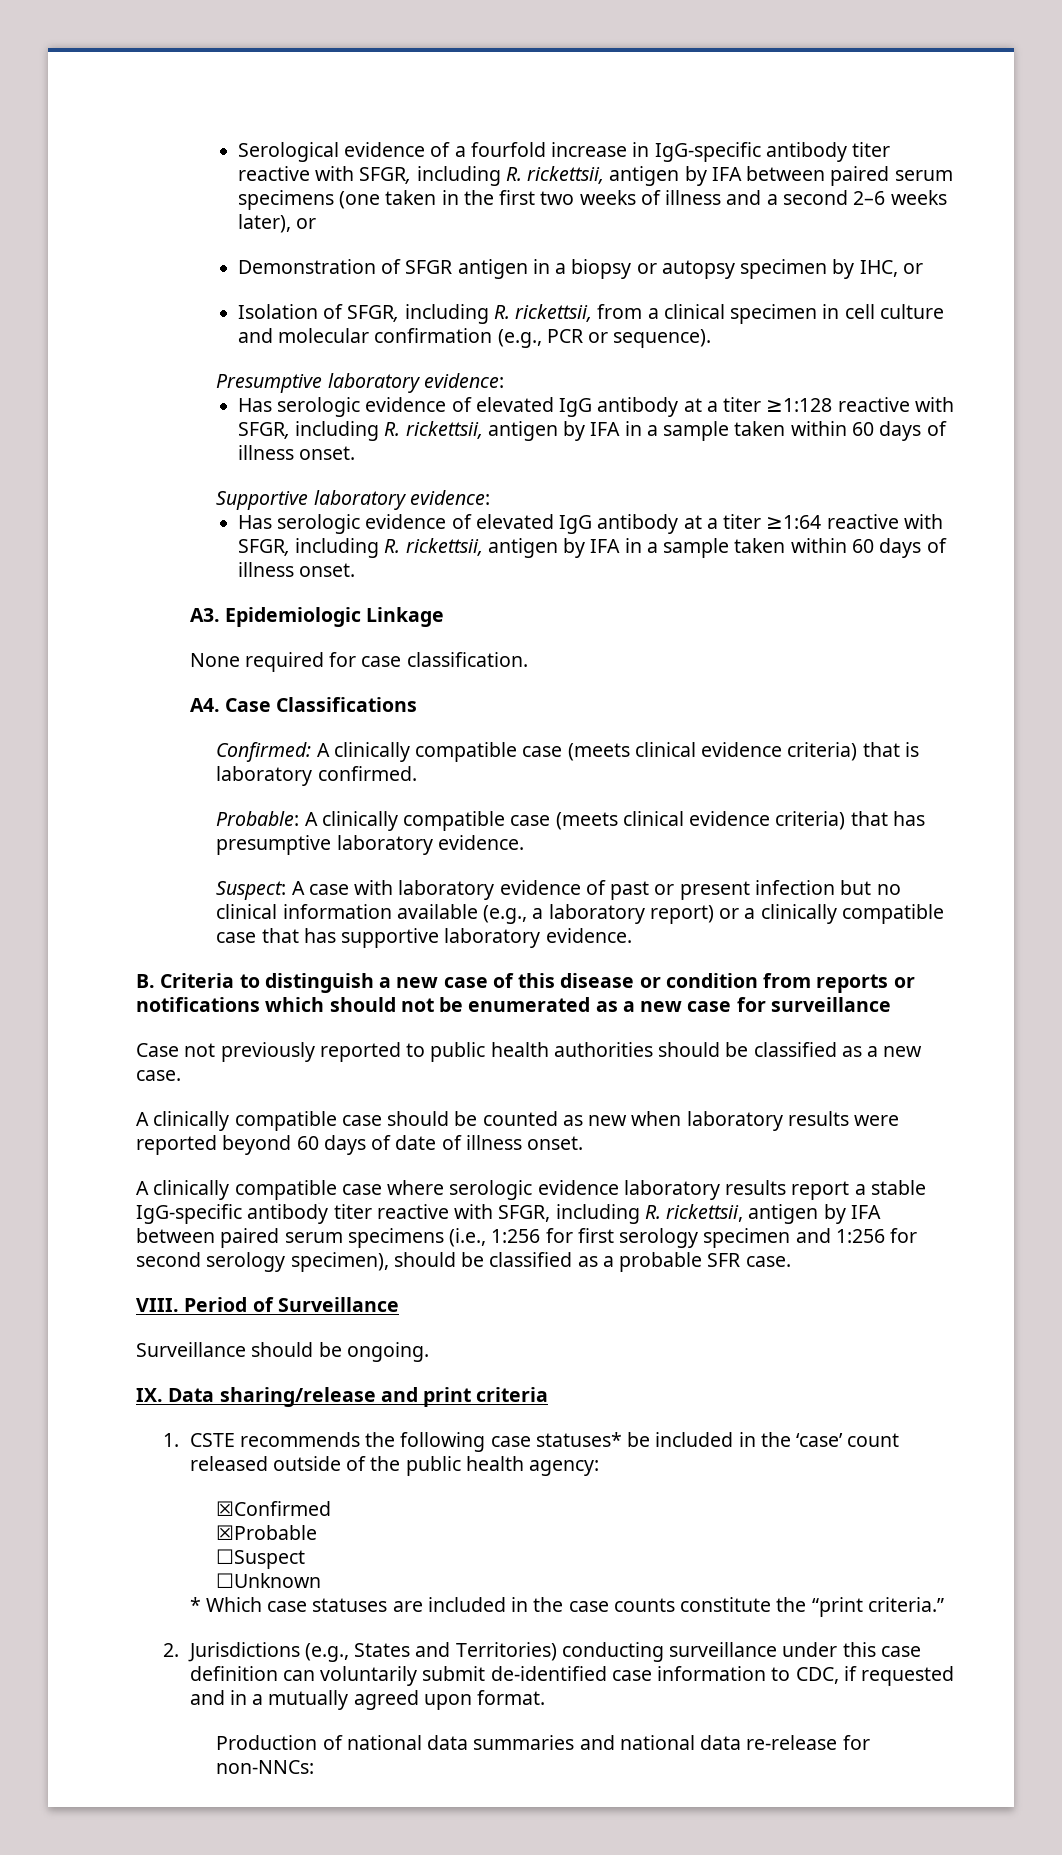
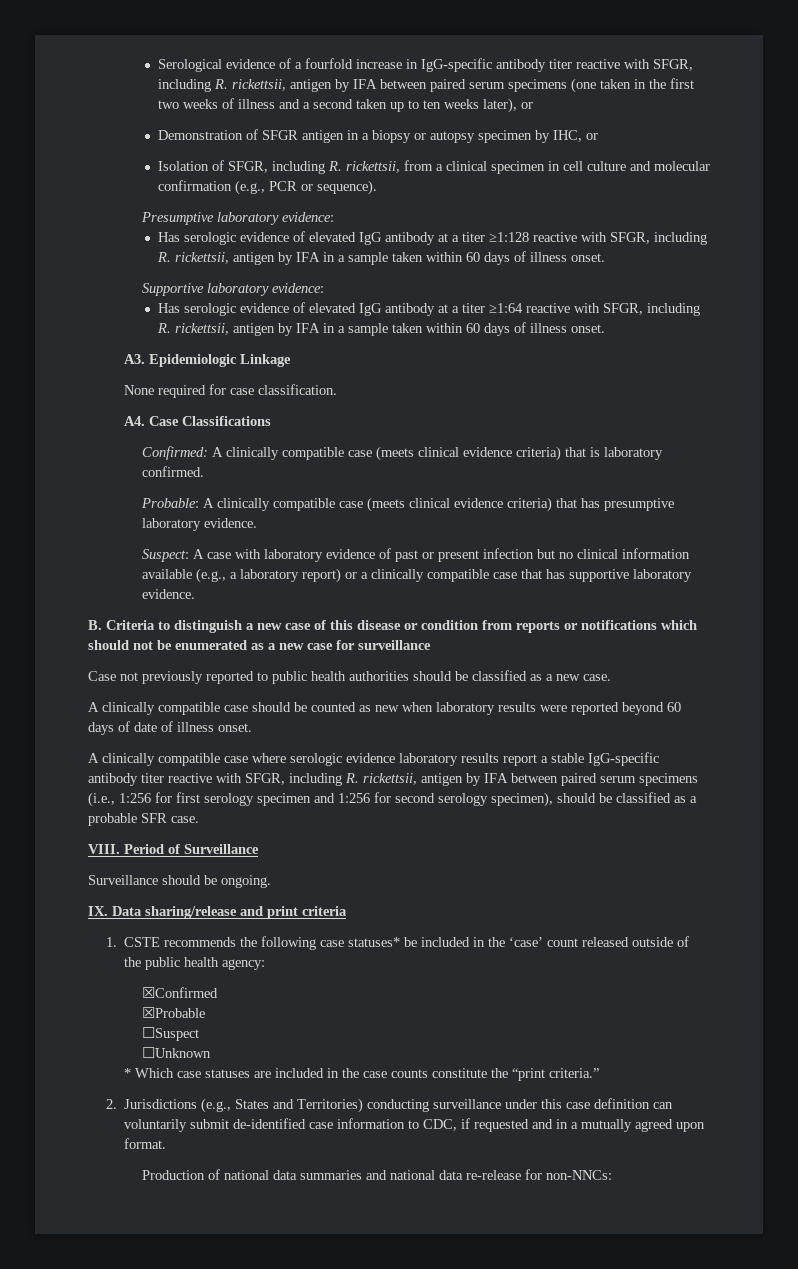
- Serological evidence of a fourfold increase in IgG-specific antibody titer reactive with SFGR, including R. rickettsii, antigen by IFA between paired serum specimens (one taken in the first two weeks of illness and a second 2–6 weeks later), or
+ Serological evidence of a fourfold increase in IgG-specific antibody titer reactive with SFGR, including R. rickettsii, antigen by IFA between paired serum specimens (one taken in the first two weeks of illness and a second taken up to ten weeks later), or

